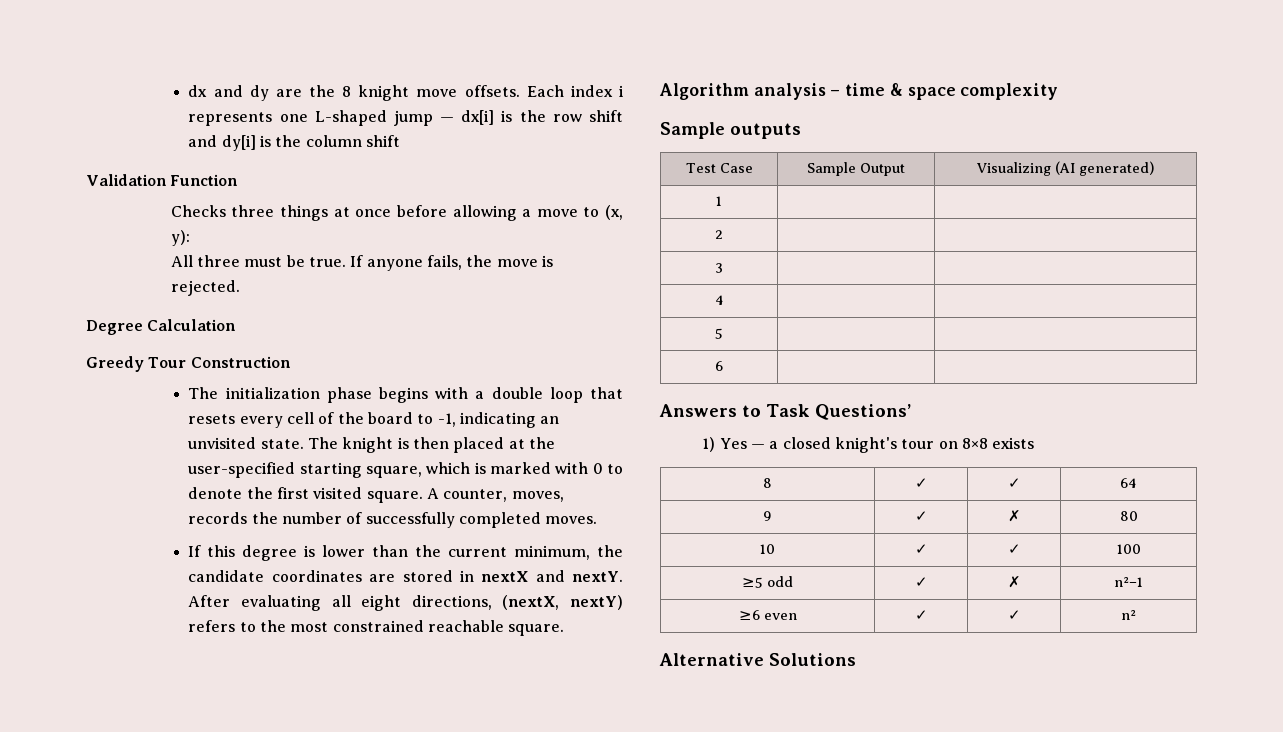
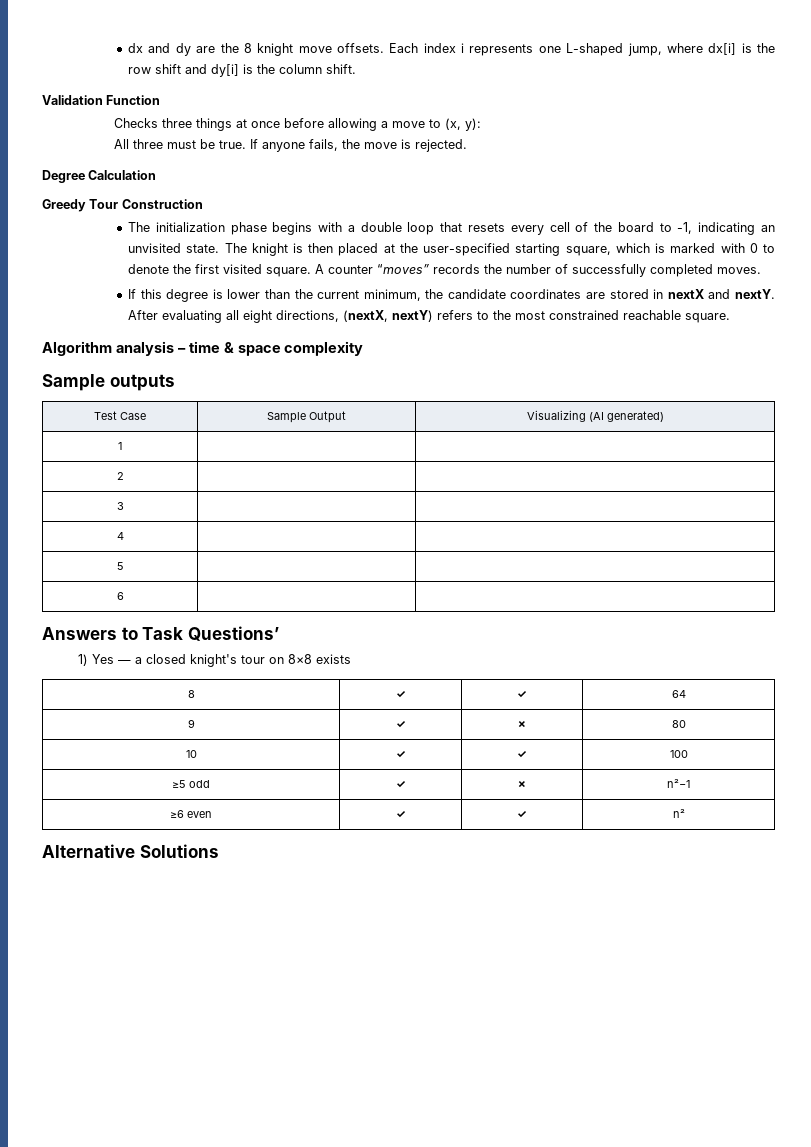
- Each index i represents one L-shaped jump — dx[i] is the row shift and dy[i] is the column shift
+ Each index i represents one L-shaped jump, where dx[i] is the row shift and dy[i] is the column shift.
- A counter, moves, records the number of successfully completed moves.
+ A counter “moves” records the number of successfully completed moves.

